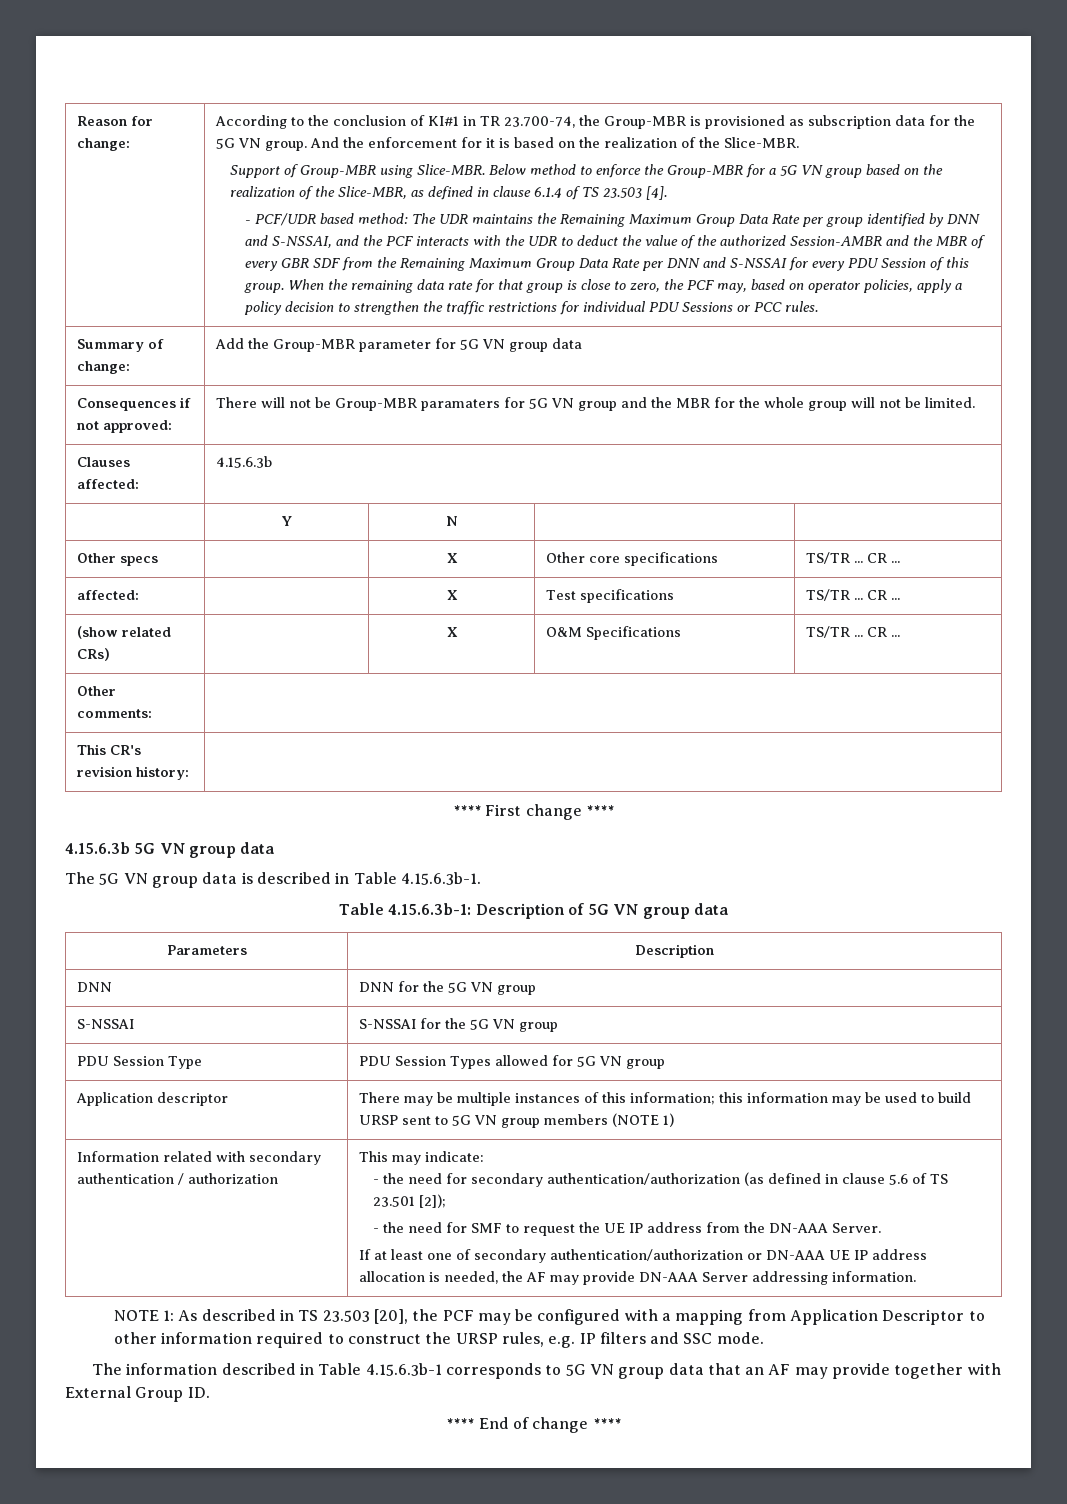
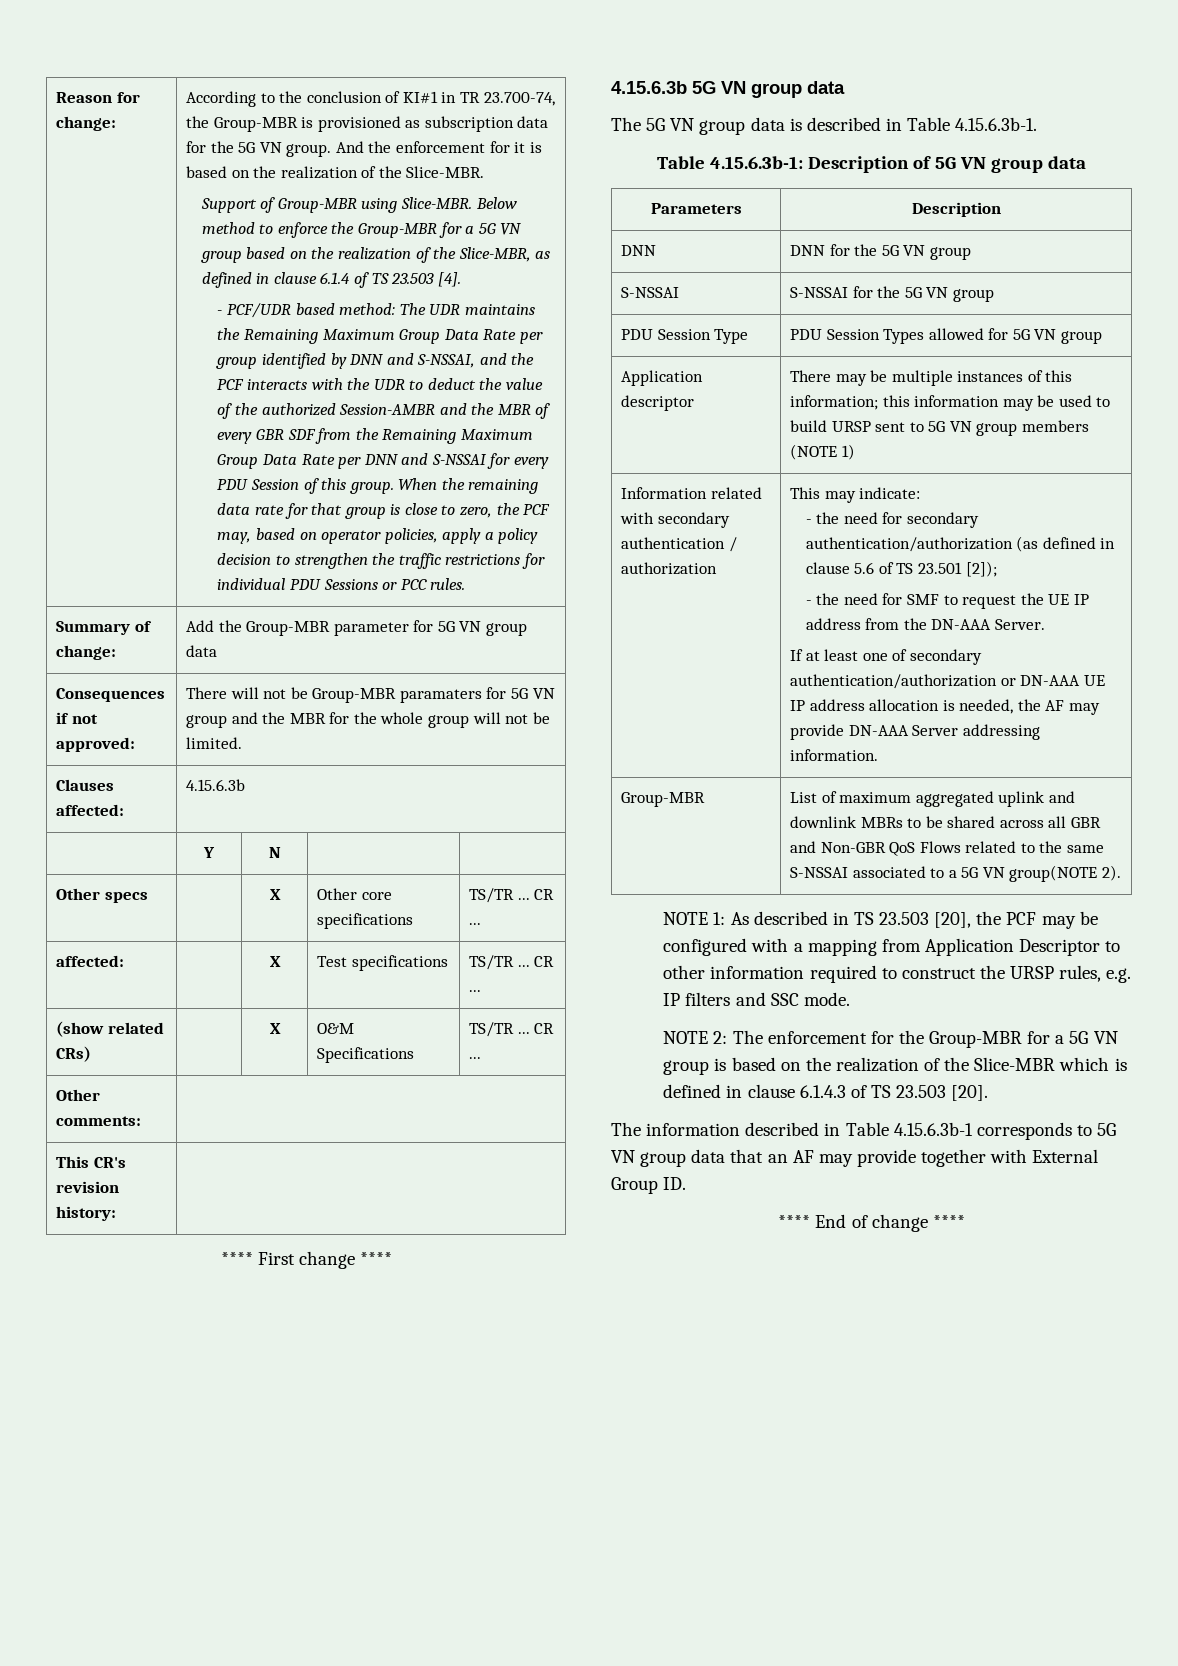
+ Group-MBR | List of maximum aggregated uplink and downlink MBRs to be shared across all GBR and Non-GBR QoS Flows related to the same S-NSSAI associated to a 5G VN group(NOTE 2).
+ NOTE 2: The enforcement for the Group-MBR for a 5G VN group is based on the realization of the Slice-MBR which is defined in clause 6.1.4.3 of TS 23.503 [20].

